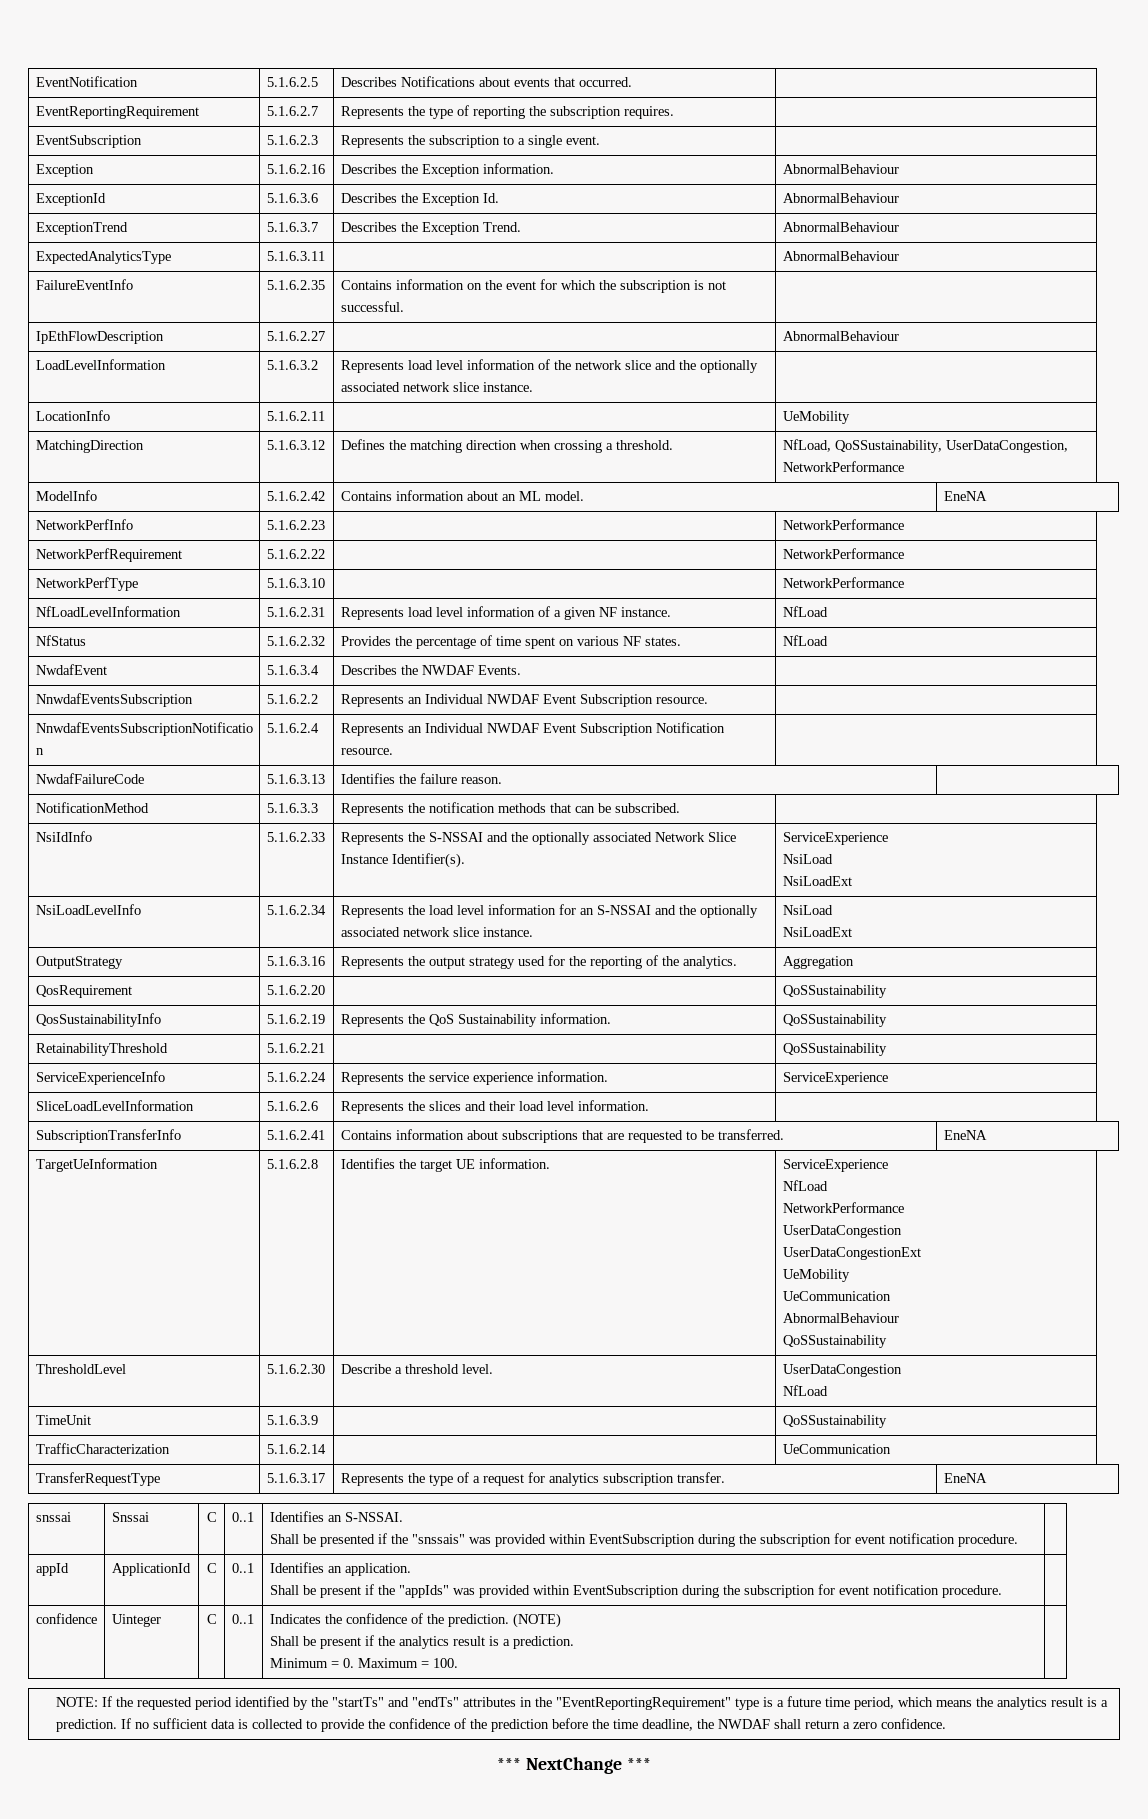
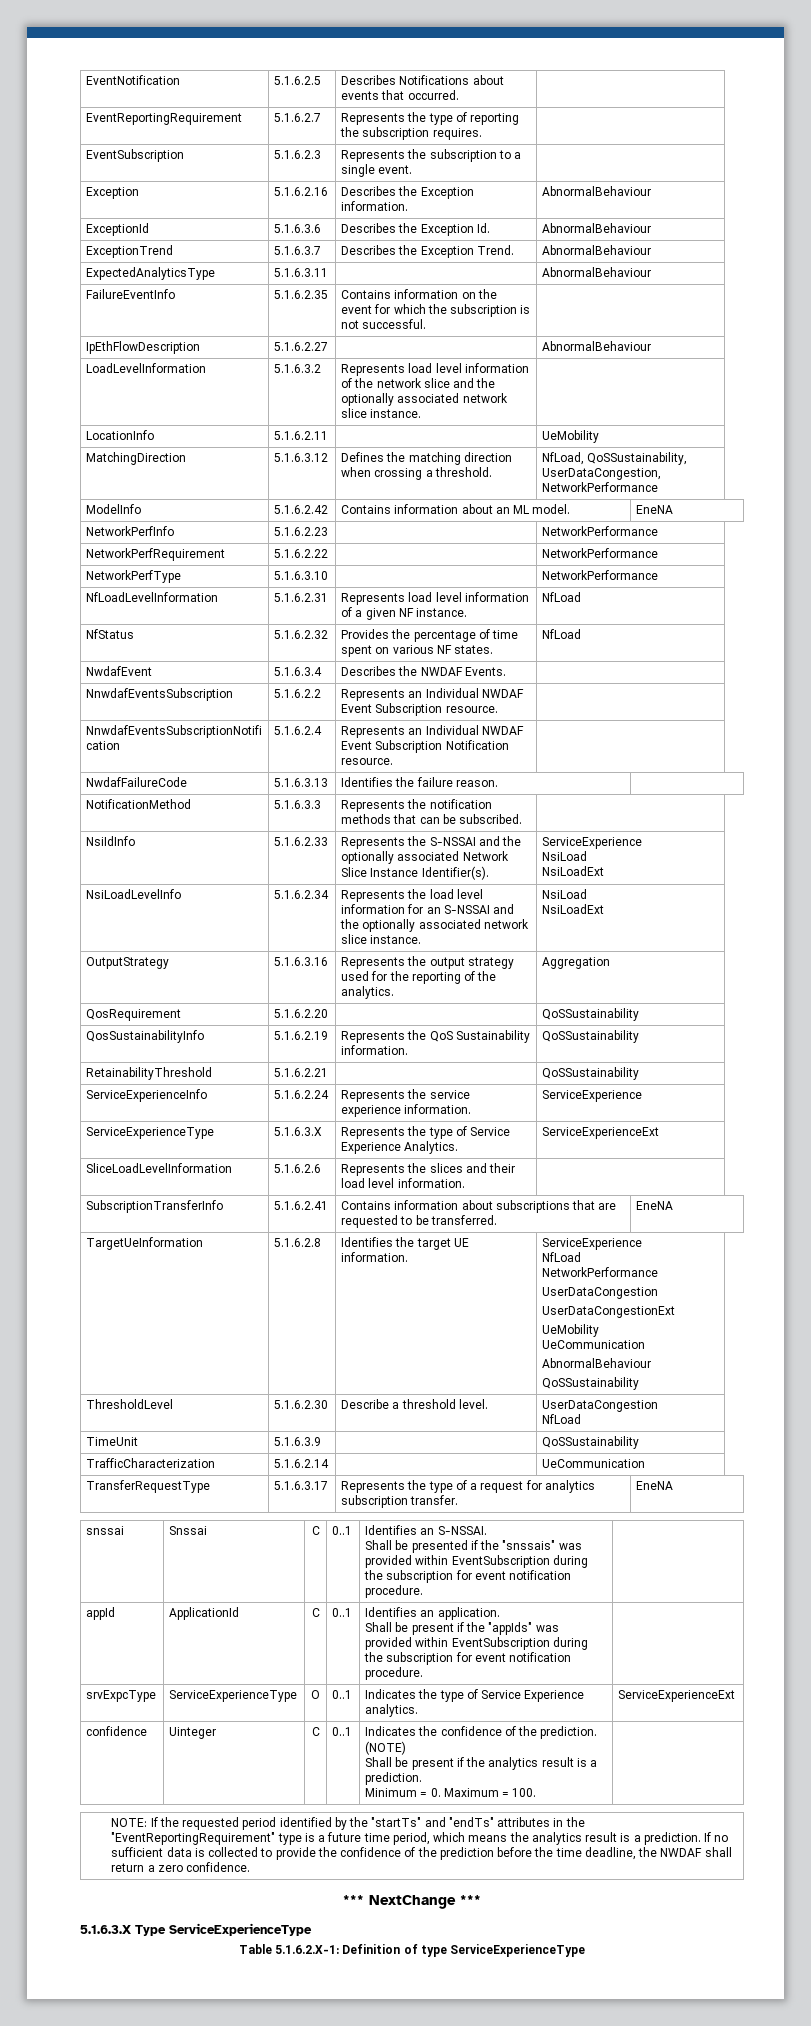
+ ServiceExperienceType | 5.1.6.3.X | Represents the type of Service Experience Analytics. | ServiceExperienceExt
+ srvExpcType | ServiceExperienceType | O | 0..1 | Indicates the type of Service Experience analytics. | ServiceExperienceExt
+ 5.1.6.3.X Type ServiceExperienceType
+ Table 5.1.6.2.X-1: Definition of type ServiceExperienceType

